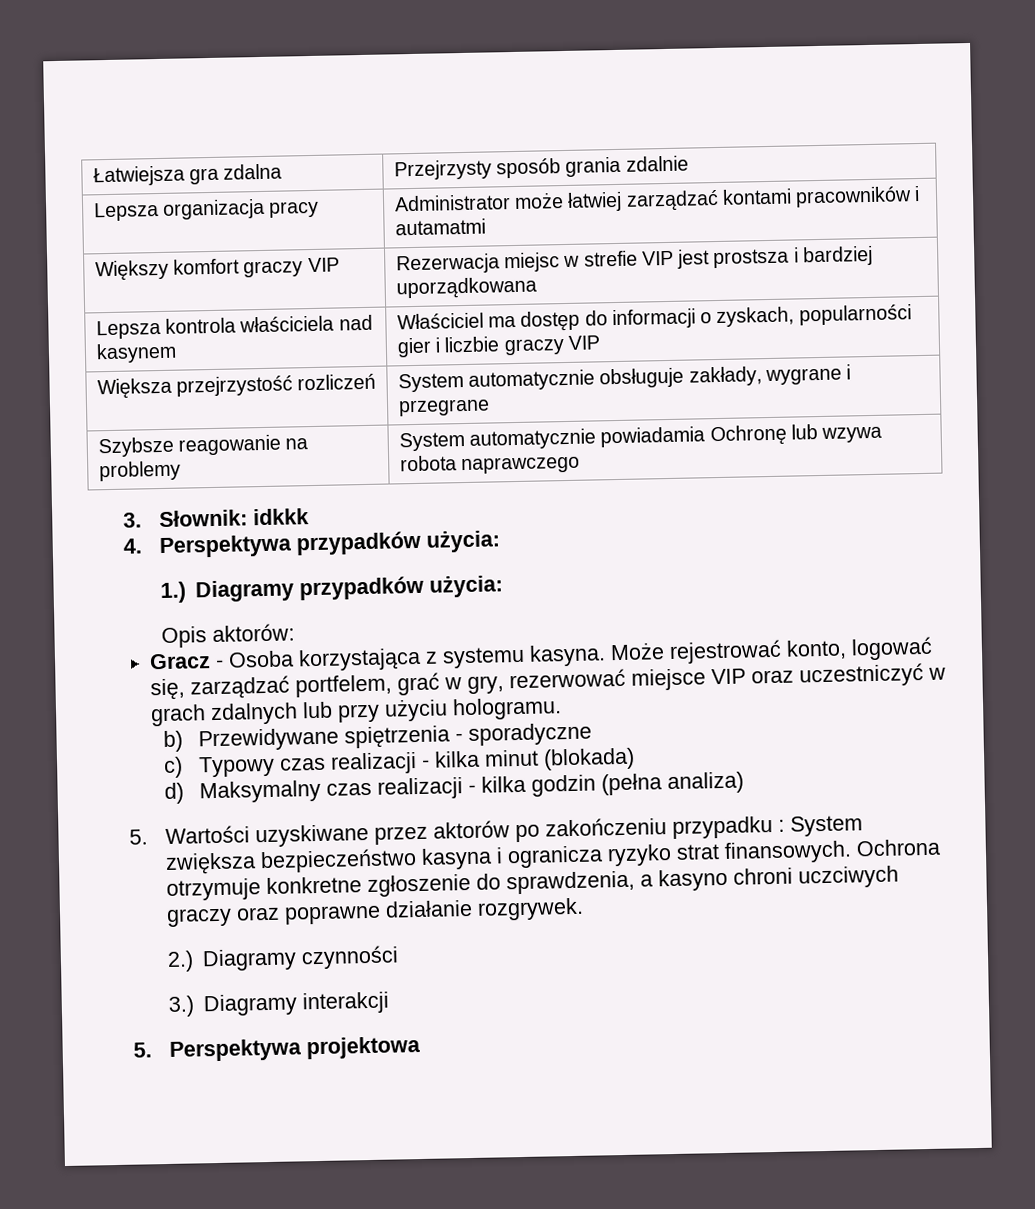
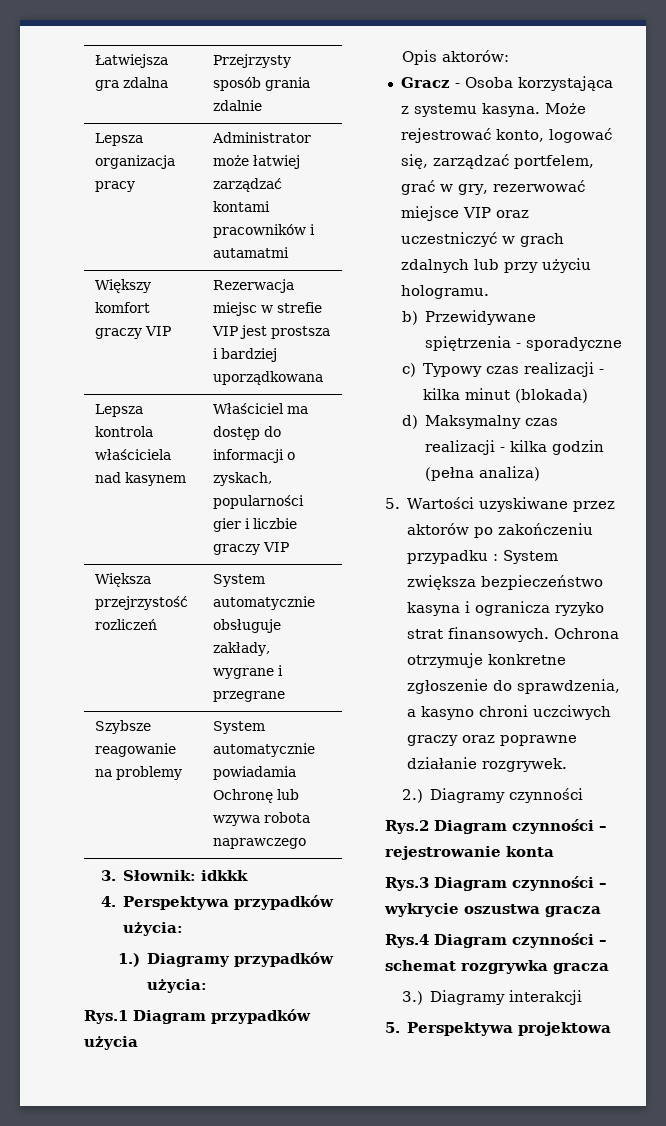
+ Rys.1 Diagram przypadków użycia
+ Rys.2 Diagram czynności – rejestrowanie konta
+ Rys.3 Diagram czynności – wykrycie oszustwa gracza
+ Rys.4 Diagram czynności – schemat rozgrywka gracza

